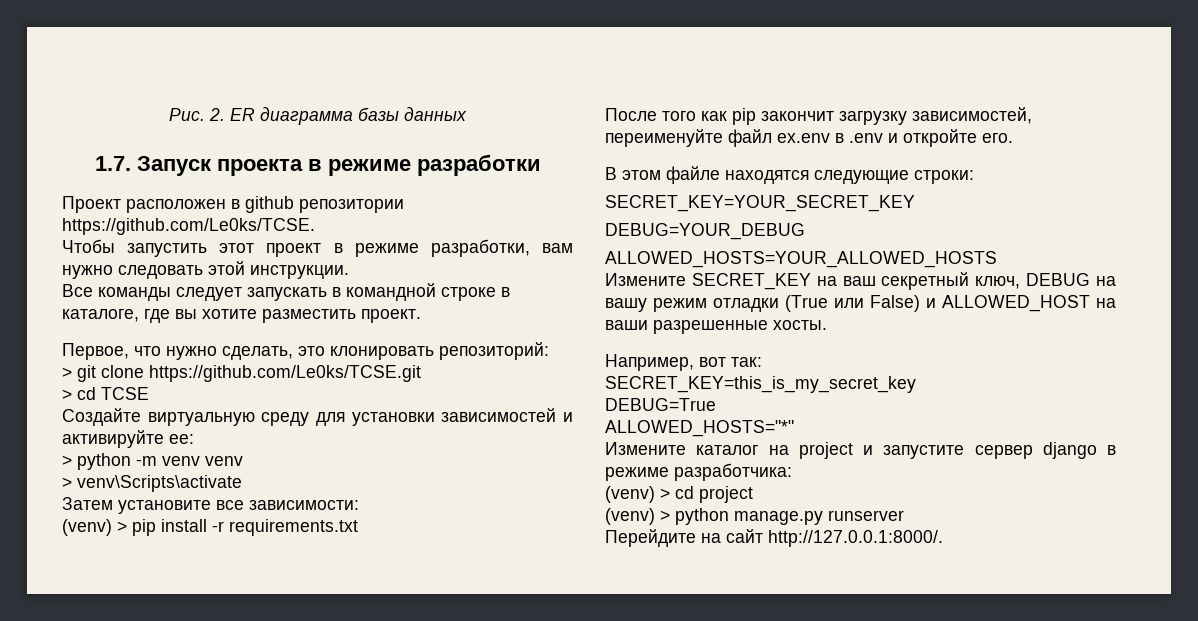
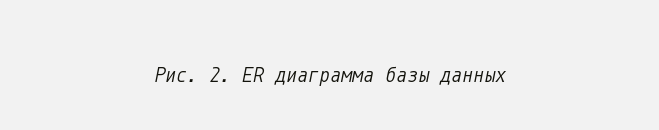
- 1.7. Запуск проекта в режиме разработки
- Проект расположен в github репозитории https://github.com/Le0ks/TCSE.
- Чтобы запустить этот проект в режиме разработки, вам нужно следовать этой инструкции.
- Все команды следует запускать в командной строке в каталоге, где вы хотите разместить проект.
- Первое, что нужно сделать, это клонировать репозиторий:
- > git clone https://github.com/Le0ks/TCSE.git
- > cd TCSE
- Создайте виртуальную среду для установки зависимостей и активируйте ее:
- > python -m venv venv
- > venv\Scripts\activate
- Затем установите все зависимости:
- (venv) > pip install -r requirements.txt
- После того как pip закончит загрузку зависимостей, переименуйте файл ex.env в .env и откройте его.
- В этом файле находятся следующие строки:
- SECRET_KEY=YOUR_SECRET_KEY
- DEBUG=YOUR_DEBUG
- ALLOWED_HOSTS=YOUR_ALLOWED_HOSTS
- Измените SECRET_KEY на ваш секретный ключ, DEBUG на вашу режим отладки (True или False) и ALLOWED_HOST на ваши разрешенные хосты.
- Например, вот так:
- SECRET_KEY=this_is_my_secret_key
- DEBUG=True
- ALLOWED_HOSTS="*"
- Измените каталог на project и запустите сервер django в режиме разработчика:
- (venv) > cd project
- (venv) > python manage.py runserver
- Перейдите на сайт http://127.0.0.1:8000/.

